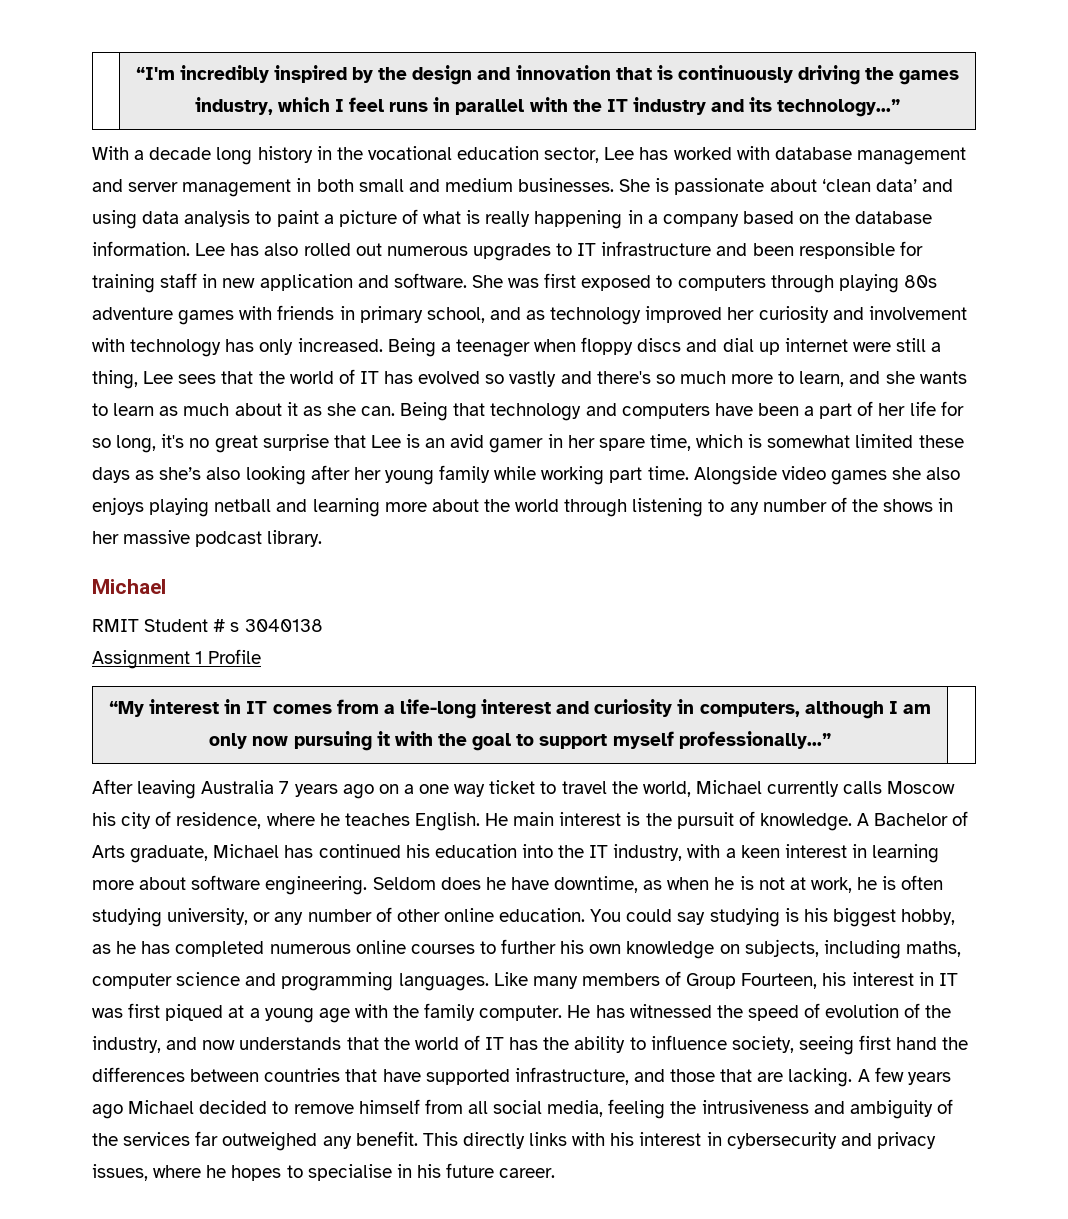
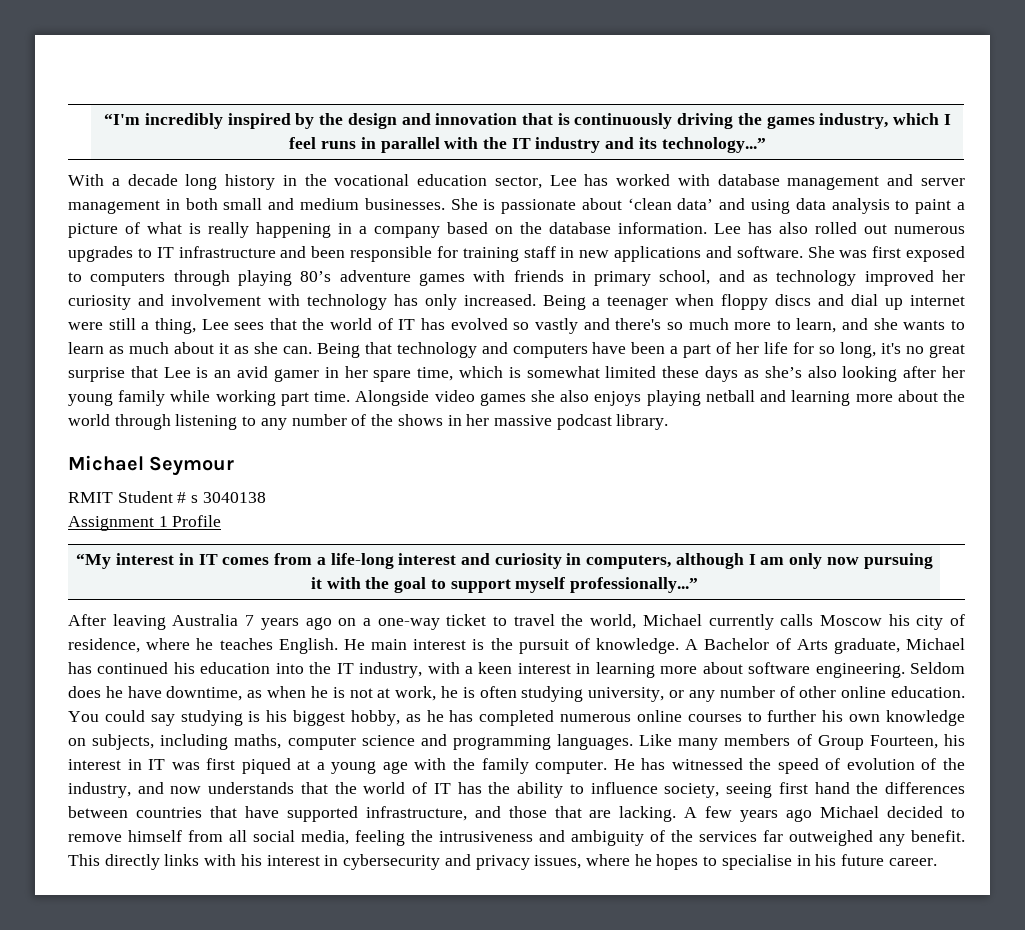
- Lee has also rolled out numerous upgrades to IT infrastructure and been responsible for training staff in new application and software.
+ Lee has also rolled out numerous upgrades to IT infrastructure and been responsible for training staff in new applications and software.
- She was first exposed to computers through playing 80s adventure games with friends in primary school, and as technology improved her curiosity and involvement with technology has only increased.
+ She was first exposed to computers through playing 80’s adventure games with friends in primary school, and as technology improved her curiosity and involvement with technology has only increased.
  Alongside video games she also enjoys playing netball and learning more about the world through listening to any number of the shows in her massive podcast library.
- Michael
+ Michael Seymour
- After leaving Australia 7 years ago on a one way ticket to travel the world, Michael currently calls Moscow his city of residence, where he teaches English.
+ After leaving Australia 7 years ago on a one-way ticket to travel the world, Michael currently calls Moscow his city of residence, where he teaches English.

